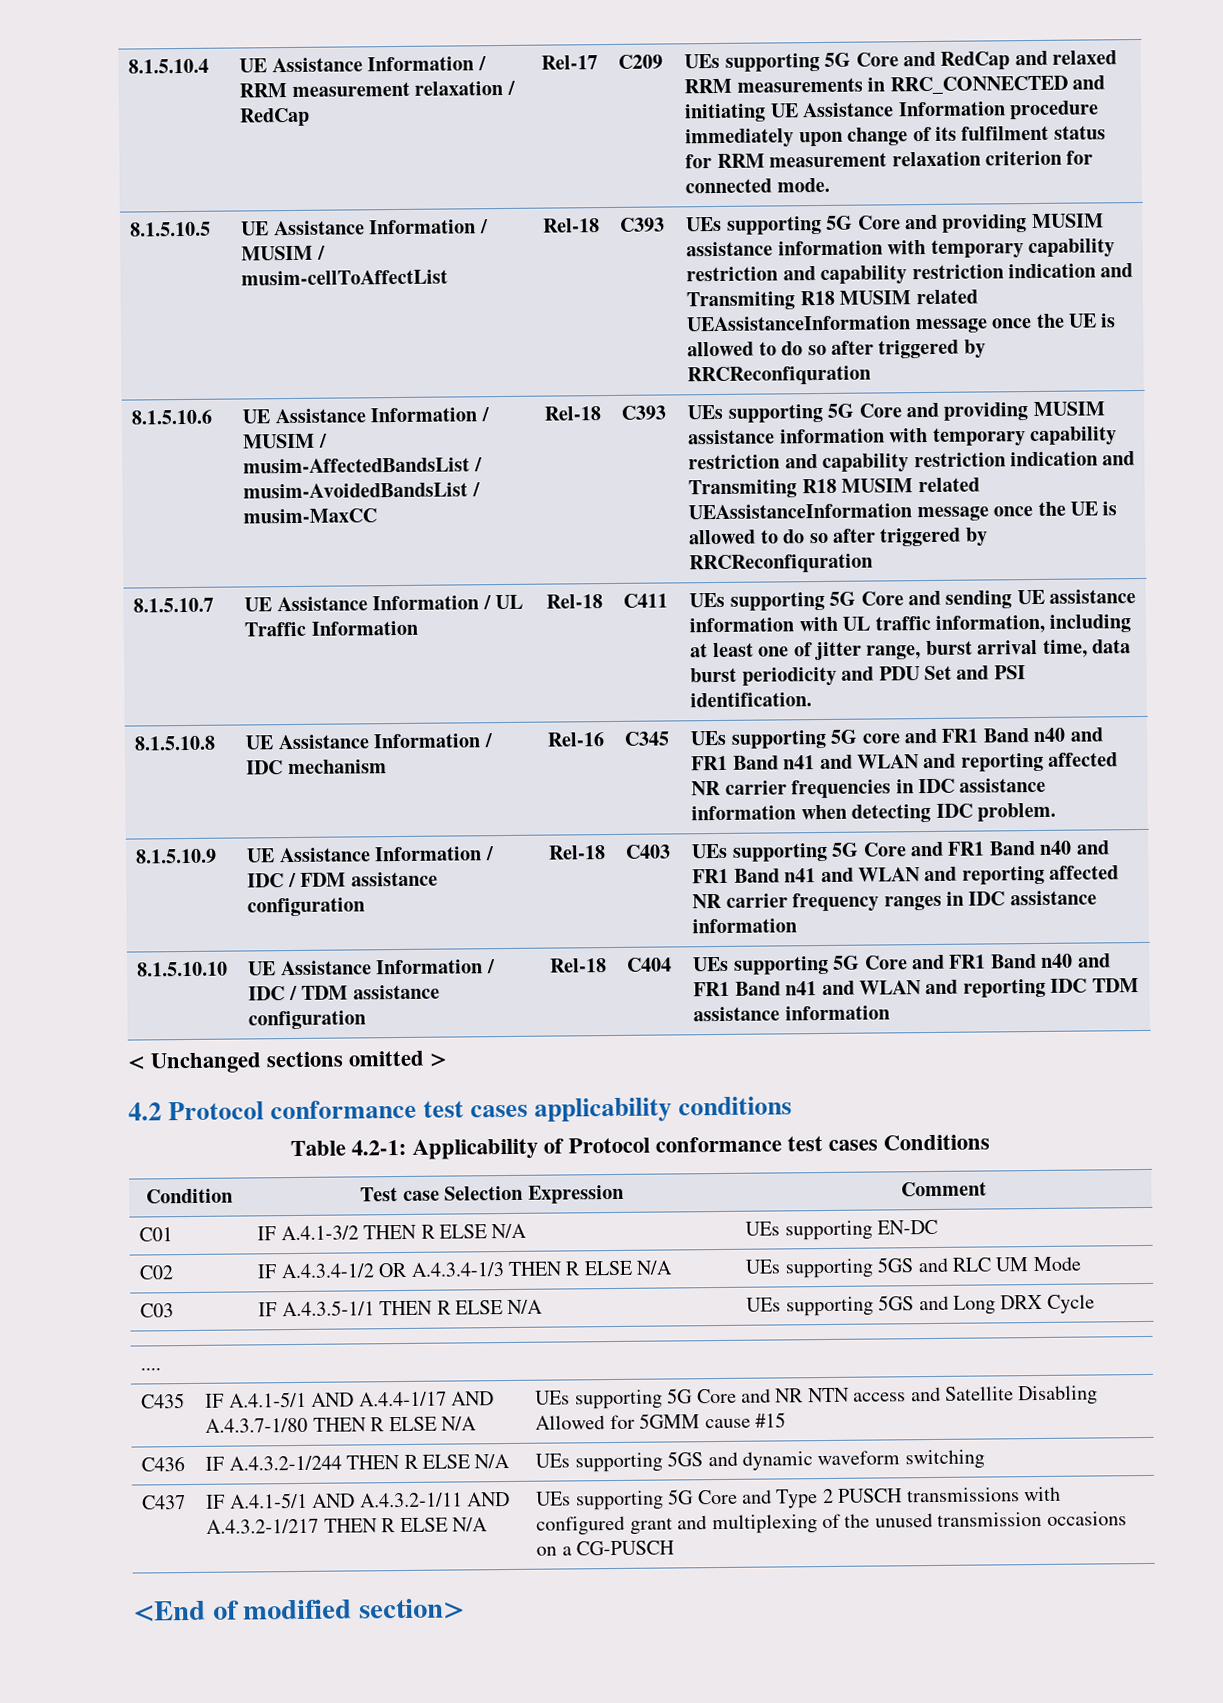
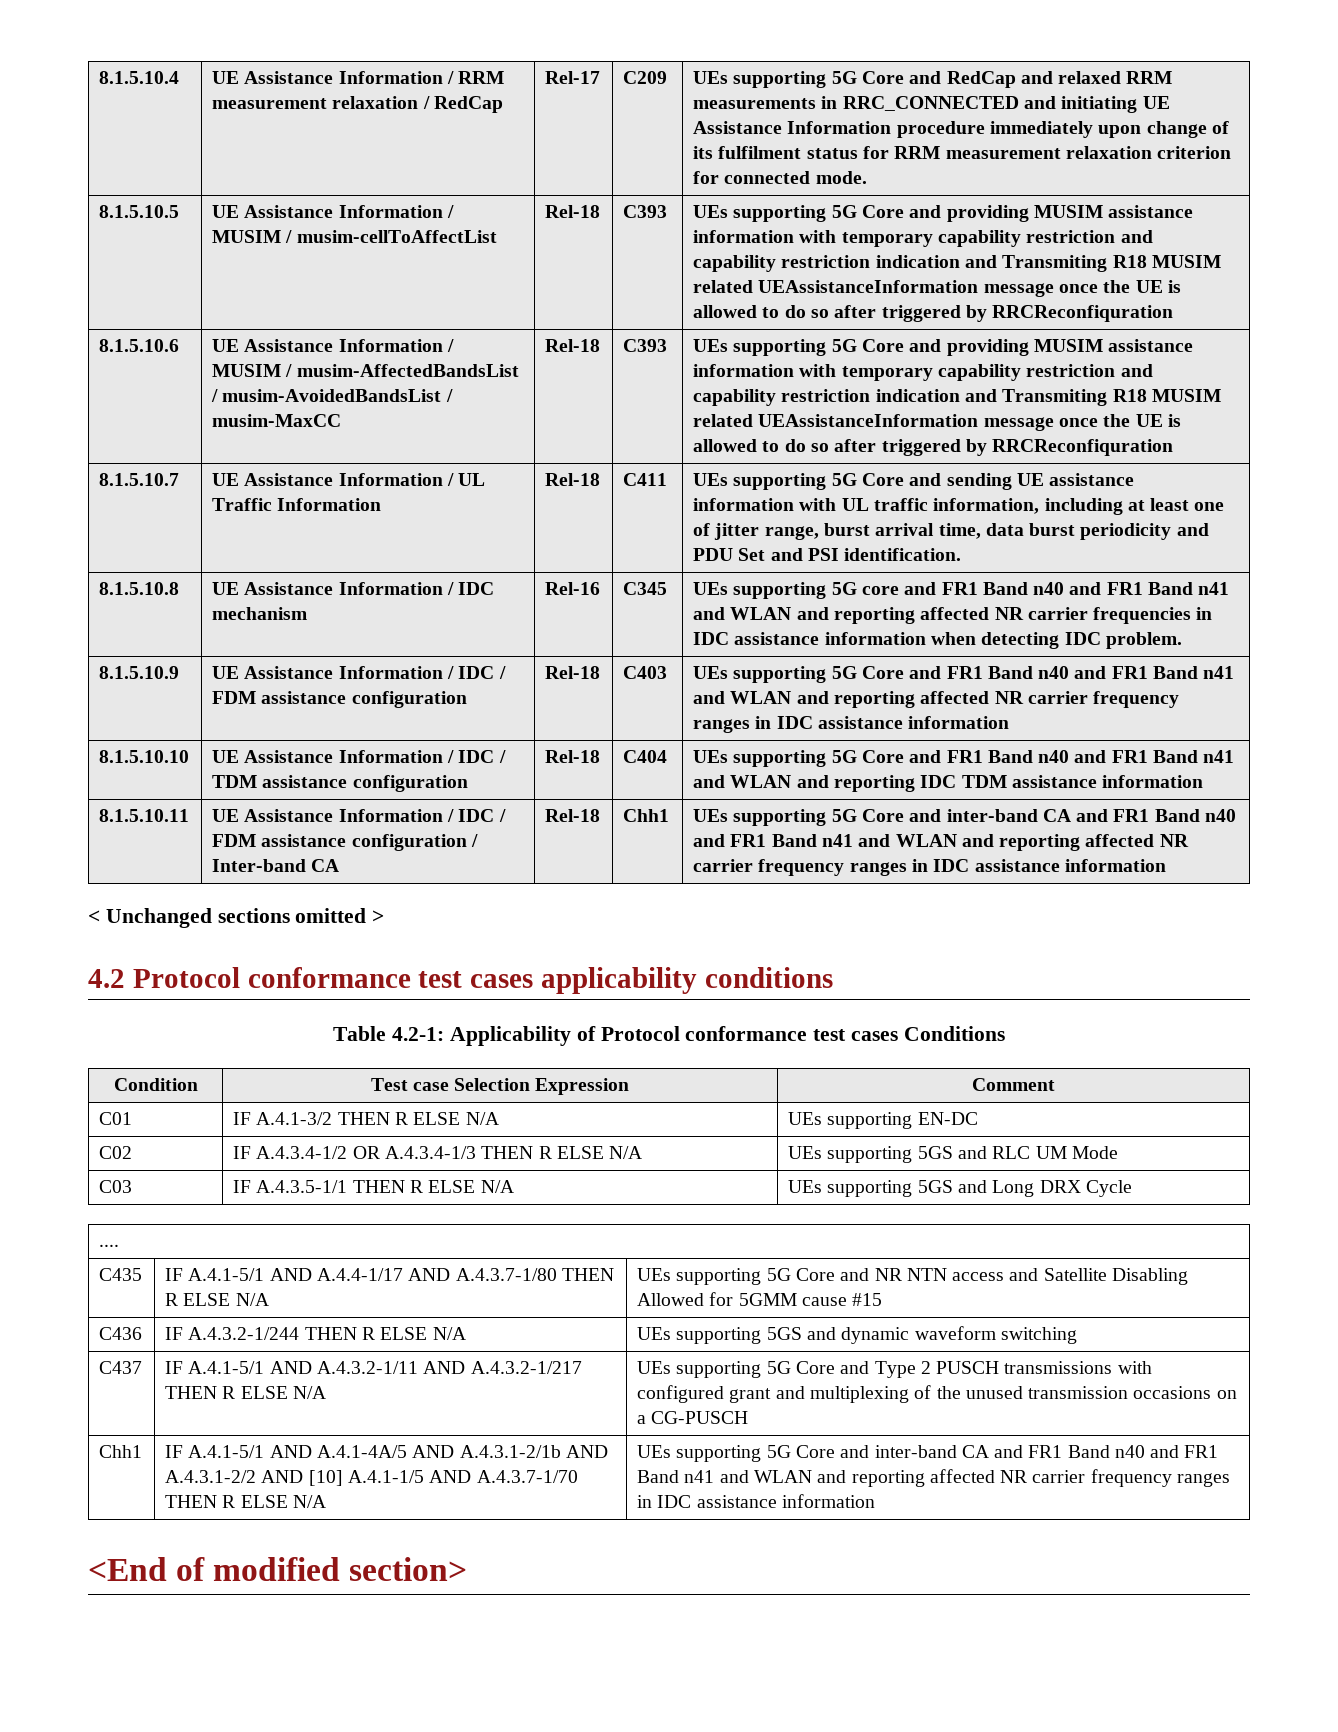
+ 8.1.5.10.11 | UE Assistance Information / IDC / FDM assistance configuration / Inter-band CA | Rel-18 | Chh1 | UEs supporting 5G Core and inter-band CA and FR1 Band n40 and FR1 Band n41 and WLAN and reporting affected NR carrier frequency ranges in IDC assistance information
+ Chh1 | IF A.4.1-5/1 AND A.4.1-4A/5 AND A.4.3.1-2/1b AND A.4.3.1-2/2 AND [10] A.4.1-1/5 AND A.4.3.7-1/70 THEN R ELSE N/A | UEs supporting 5G Core and inter-band CA and FR1 Band n40 and FR1 Band n41 and WLAN and reporting affected NR carrier frequency ranges in IDC assistance information

